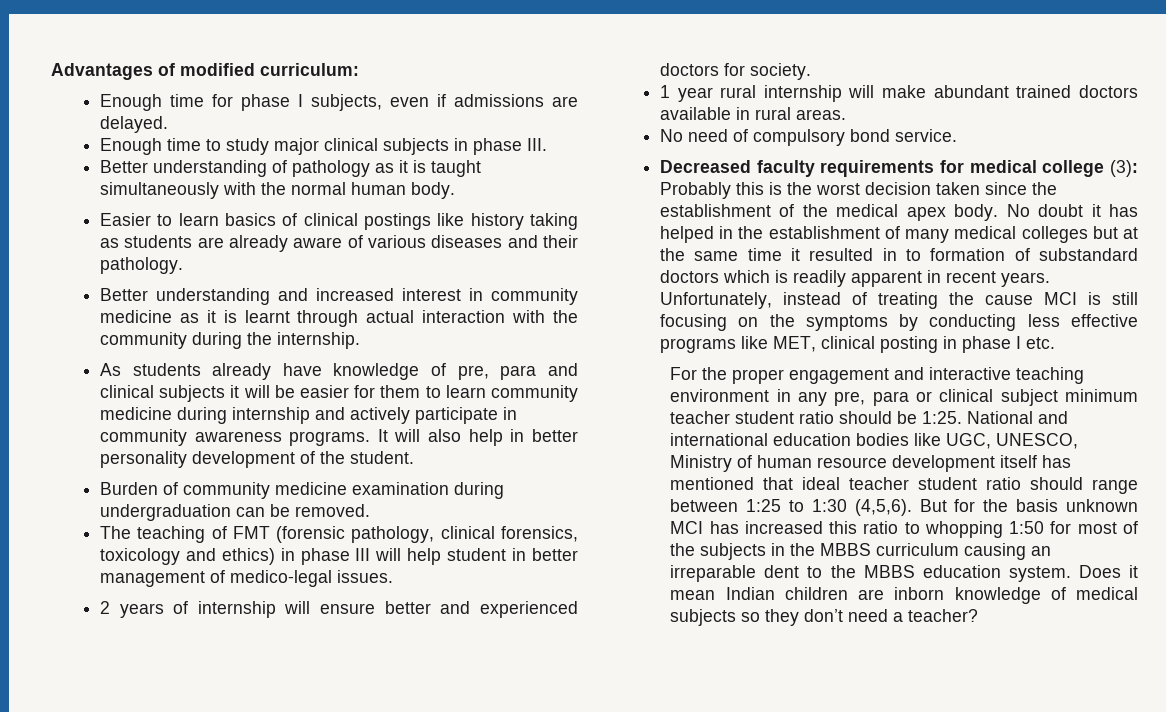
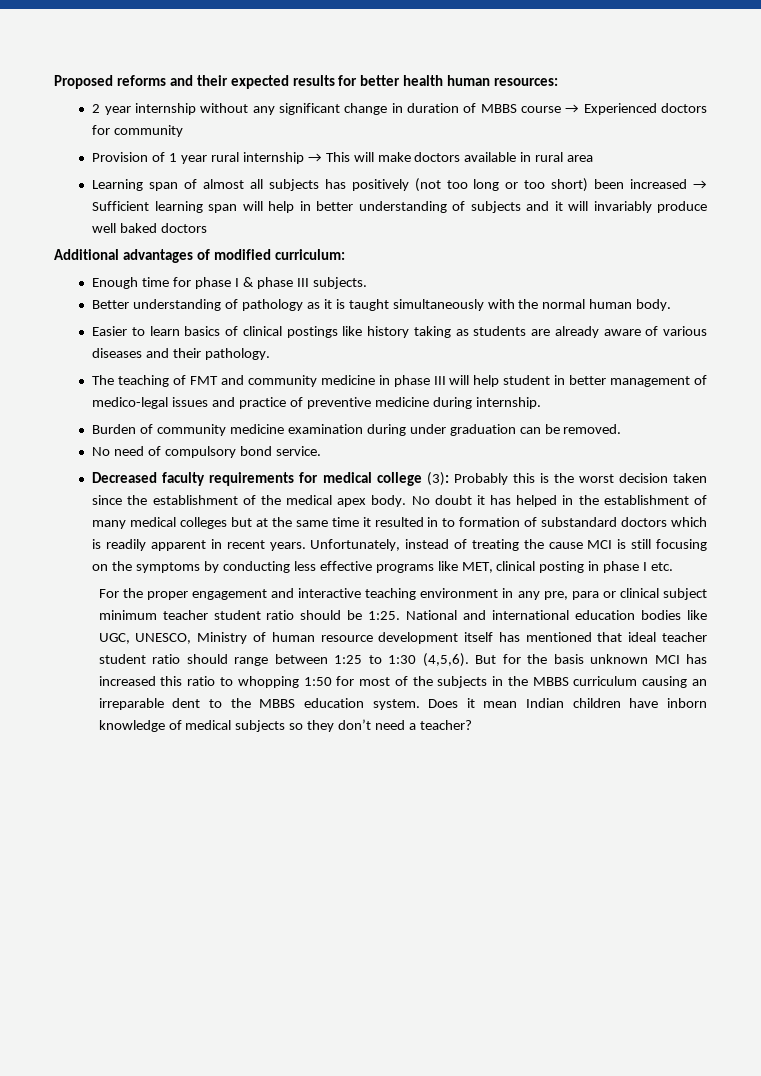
- Advantages of modified curriculum:
+ Proposed reforms and their expected results for better health human resources:
+ 2 year internship without any significant change in duration of MBBS course → Experienced doctors for community
+ Provision of 1 year rural internship → This will make doctors available in rural area
+ Learning span of almost all subjects has positively (not too long or too short) been increased → Sufficient learning span will help in better understanding of subjects and it will invariably produce well baked doctors
+ Additional advantages of modified curriculum:
- Enough time for phase I subjects, even if admissions are delayed.
- Enough time to study major clinical subjects in phase III.
+ Enough time for phase I & phase III subjects.
- Better understanding and increased interest in community medicine as it is learnt through actual interaction with the community during the internship.
- As students already have knowledge of pre, para and clinical subjects it will be easier for them to learn community medicine during internship and actively participate in community awareness programs. It will also help in better personality development of the student.
- Burden of community medicine examination during undergraduation can be removed.
- The teaching of FMT (forensic pathology, clinical forensics, toxicology and ethics) in phase III will help student in better management of medico-legal issues.
- 2 years of internship will ensure better and experienced doctors for society.
- 1 year rural internship will make abundant trained doctors available in rural areas.
+ The teaching of FMT and community medicine in phase III will help student in better management of medico-legal issues and practice of preventive medicine during internship.
+ Burden of community medicine examination during under graduation can be removed.
- Does it mean Indian children are inborn knowledge of medical subjects so they don’t need a teacher?
+ Does it mean Indian children have inborn knowledge of medical subjects so they don’t need a teacher?

